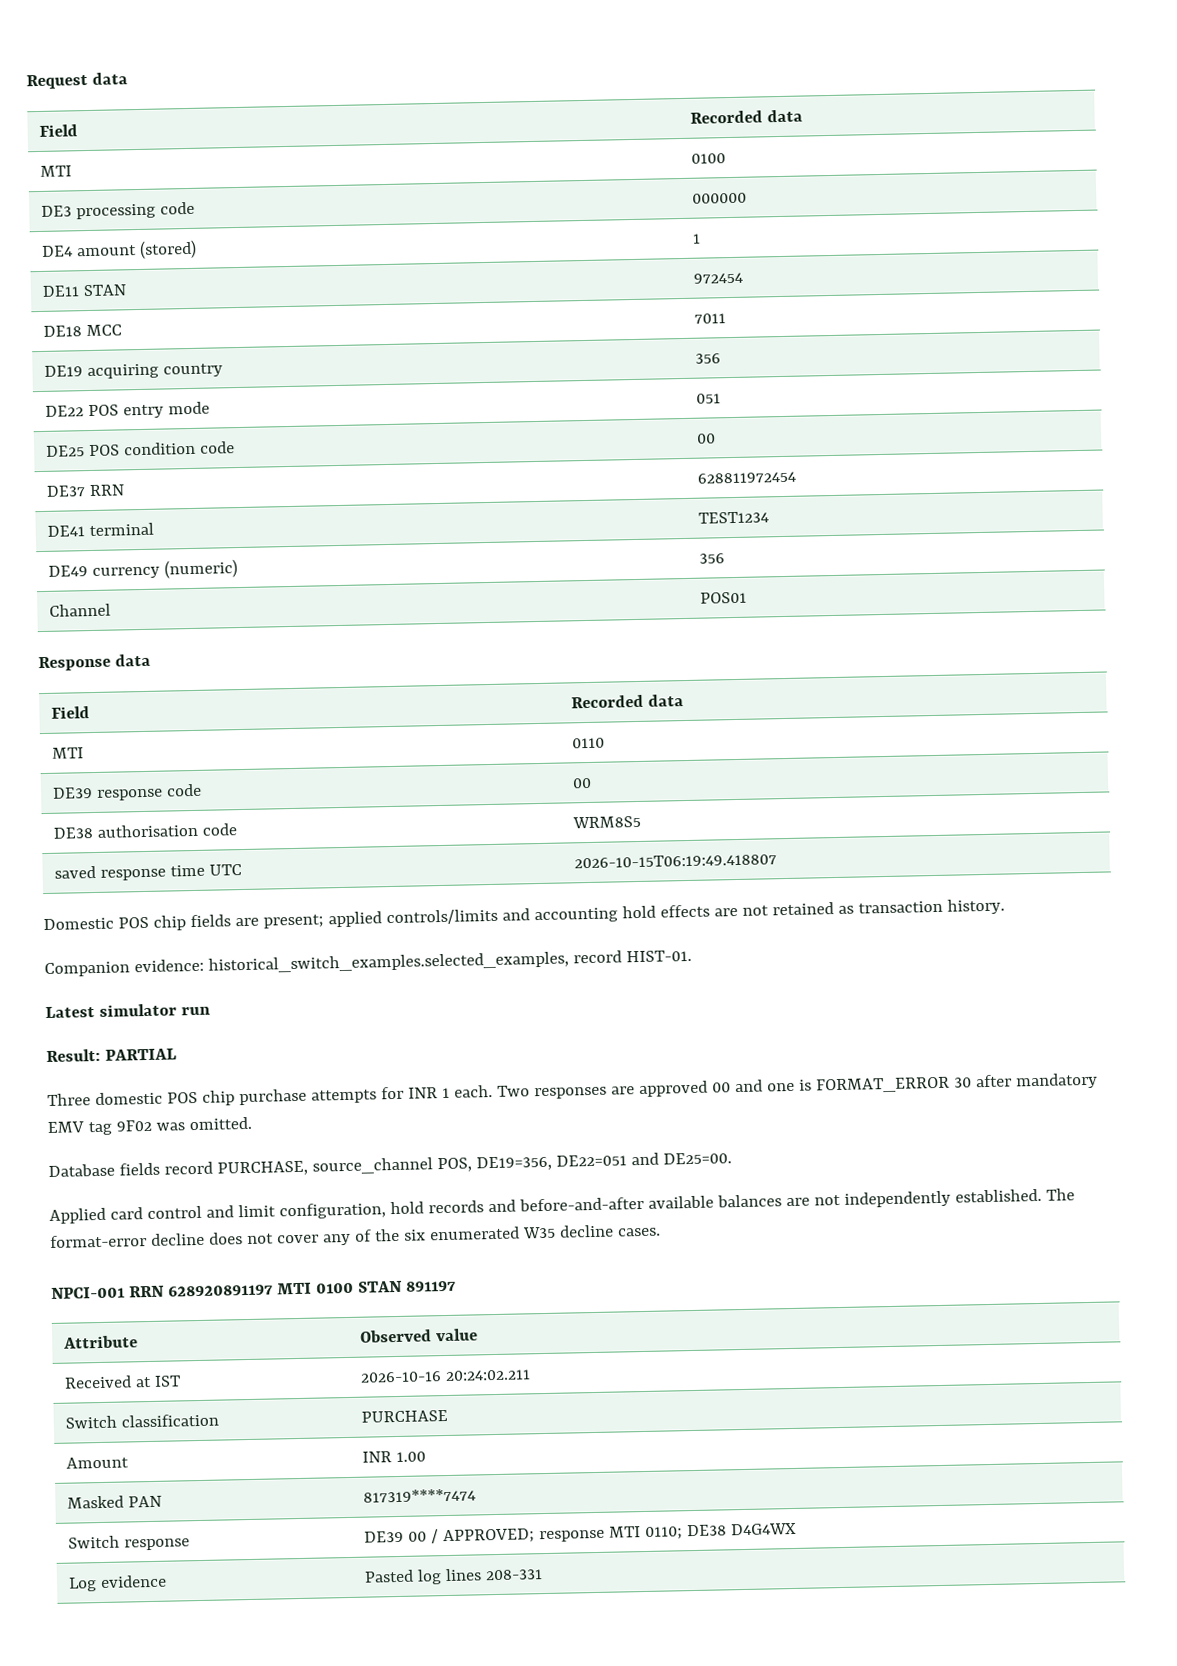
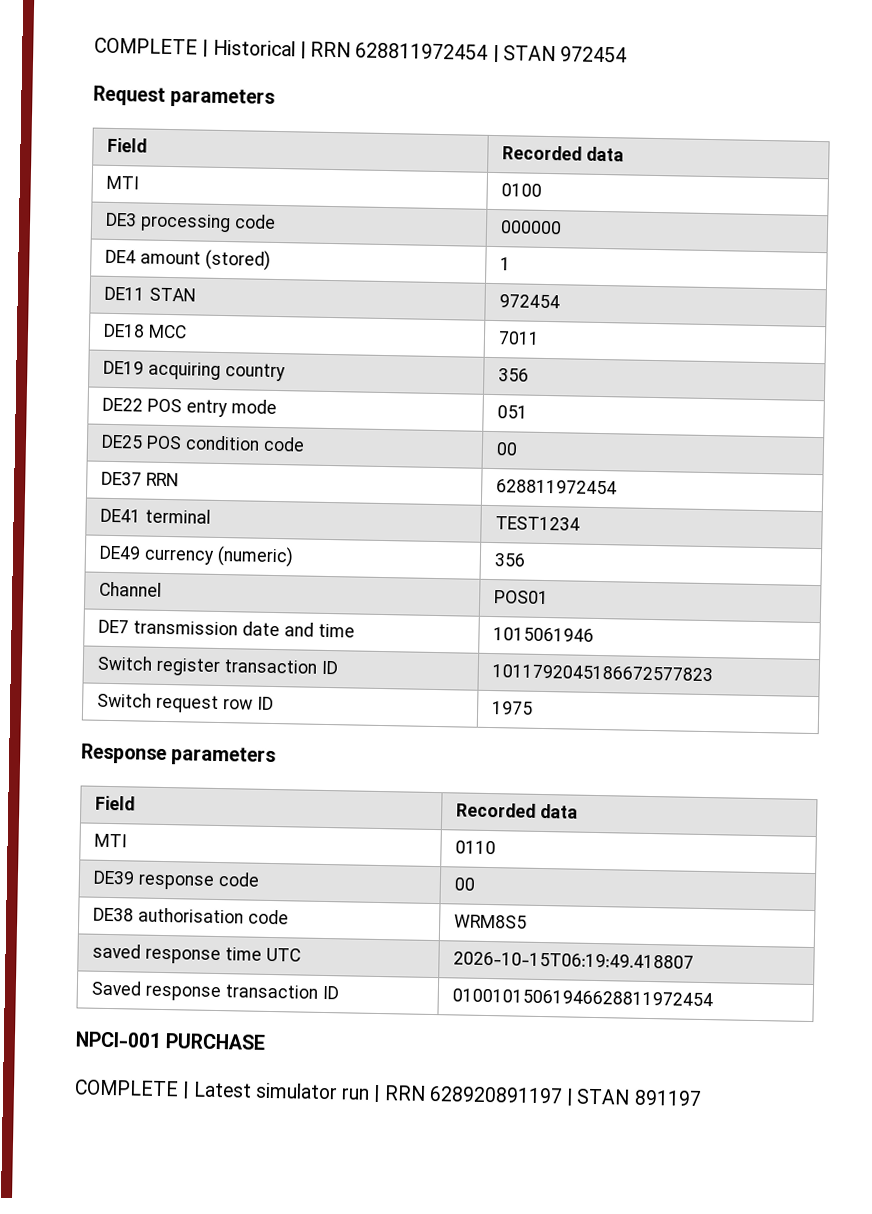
- Request data
+ COMPLETE | Historical | RRN 628811972454 | STAN 972454
+ Request parameters
+ DE7 transmission date and time | 1015061946
+ Switch register transaction ID | 1011792045186672577823
+ Switch request row ID | 1975
- Response data
+ Response parameters
- Domestic POS chip fields are present; applied controls/limits and accounting hold effects are not retained as transaction history.
- Companion evidence: historical_switch_examples.selected_examples, record HIST-01.
- Latest simulator run
- Result: PARTIAL
- Three domestic POS chip purchase attempts for INR 1 each. Two responses are approved 00 and one is FORMAT_ERROR 30 after mandatory EMV tag 9F02 was omitted.
- Database fields record PURCHASE, source_channel POS, DE19=356, DE22=051 and DE25=00.
- Applied card control and limit configuration, hold records and before-and-after available balances are not independently established. The format-error decline does not cover any of the six enumerated W35 decline cases.
- NPCI-001 RRN 628920891197 MTI 0100 STAN 891197
- Attribute | Observed value
- Received at IST | 2026-10-16 20:24:02.211
- Switch classification | PURCHASE
- Amount | INR 1.00
- Masked PAN | 817319****7474
- Switch response | DE39 00 / APPROVED; response MTI 0110; DE38 D4G4WX
- Log evidence | Pasted log lines 208-331
+ Saved response transaction ID | 01001015061946628811972454
+ NPCI-001 PURCHASE
+ COMPLETE | Latest simulator run | RRN 628920891197 | STAN 891197

